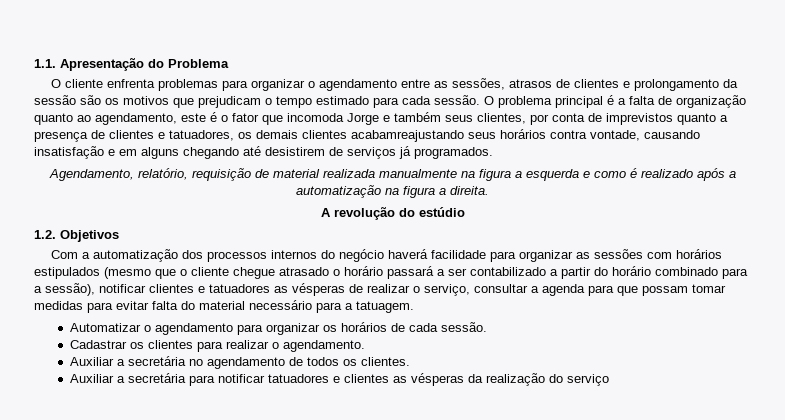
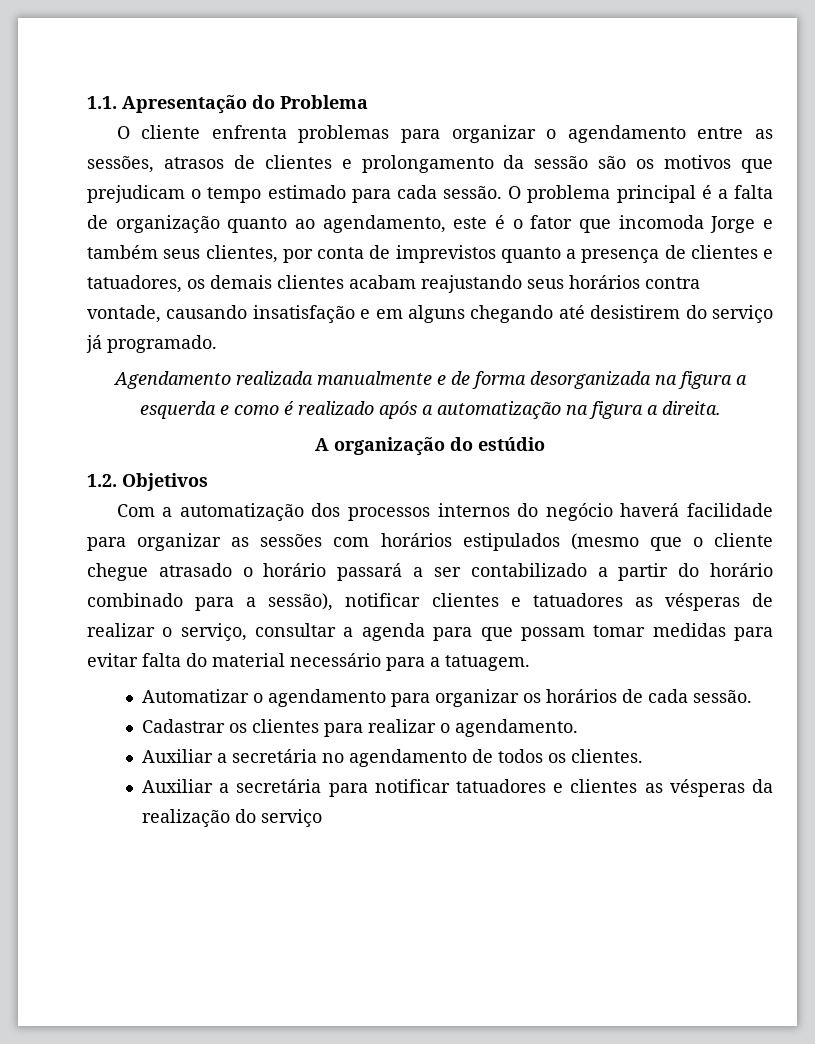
- O problema principal é a falta de organização quanto ao agendamento, este é o fator que incomoda Jorge e também seus clientes, por conta de imprevistos quanto a presença de clientes e tatuadores, os demais clientes acabamreajustando seus horários contra vontade, causando insatisfação e em alguns chegando até desistirem de serviços já programados.
- Agendamento, relatório, requisição de material realizada manualmente na figura a esquerda e como é realizado após a automatização na figura a direita.
+ O problema principal é a falta de organização quanto ao agendamento, este é o fator que incomoda Jorge e também seus clientes, por conta de imprevistos quanto a presença de clientes e tatuadores, os demais clientes acabam reajustando seus horários contra vontade, causando insatisfação e em alguns chegando até desistirem do serviço já programado.
+ Agendamento realizada manualmente e de forma desorganizada na figura a esquerda e como é realizado após a automatização na figura a direita.
- A revolução do estúdio
+ A organização do estúdio

